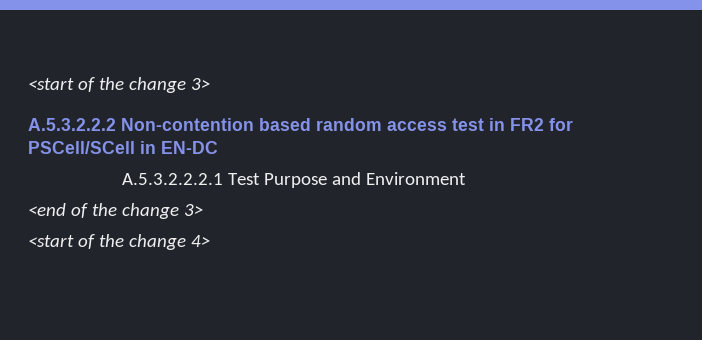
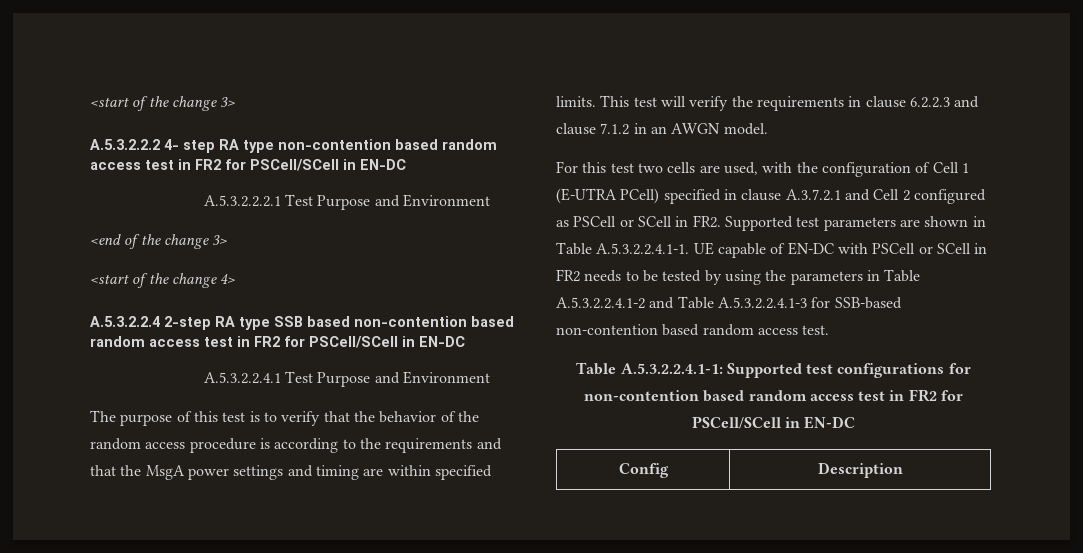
- A.5.3.2.2.2 Non-contention based random access test in FR2 for PSCell/SCell in EN-DC
+ A.5.3.2.2.2 4- step RA type non-contention based random access test in FR2 for PSCell/SCell in EN-DC
+ A.5.3.2.2.4 2-step RA type SSB based non-contention based random access test in FR2 for PSCell/SCell in EN-DC
+ A.5.3.2.2.4.1 Test Purpose and Environment
+ The purpose of this test is to verify that the behavior of the random access procedure is according to the requirements and that the MsgA power settings and timing are within specified limits. This test will verify the requirements in clause 6.2.2.3 and clause 7.1.2 in an AWGN model.
+ For this test two cells are used, with the configuration of Cell 1 (E-UTRA PCell) specified in clause A.3.7.2.1 and Cell 2 configured as PSCell or SCell in FR2. Supported test parameters are shown in Table A.5.3.2.2.4.1-1. UE capable of EN-DC with PSCell or SCell in FR2 needs to be tested by using the parameters in Table A.5.3.2.2.4.1-2 and Table A.5.3.2.2.4.1-3 for SSB-based non-contention based random access test.
+ Table A.5.3.2.2.4.1-1: Supported test configurations for non-contention based random access test in FR2 for PSCell/SCell in EN-DC
+ Config | Description

